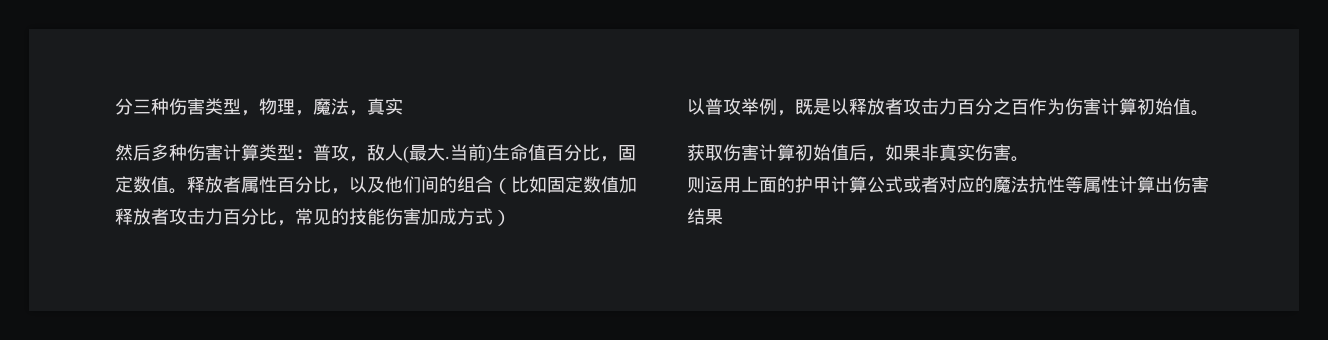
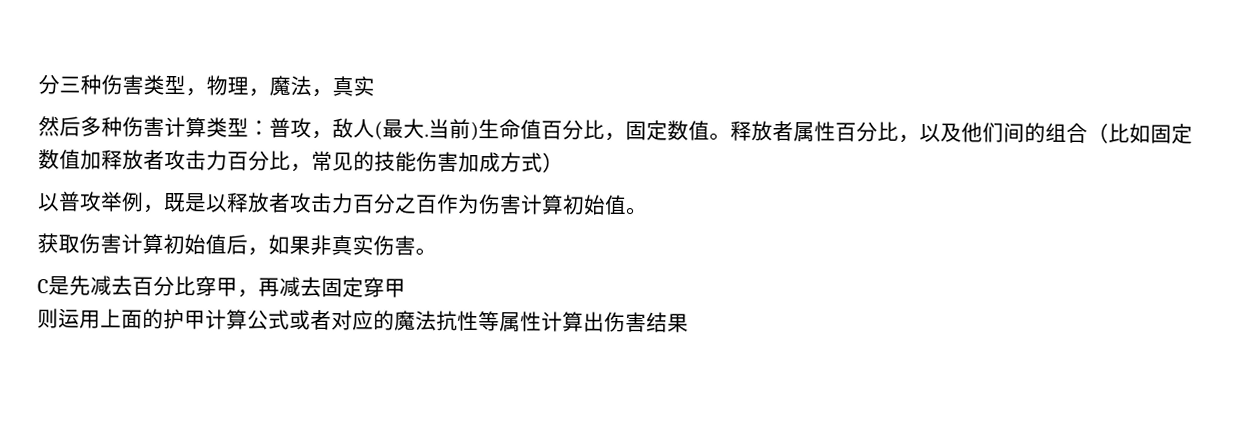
+ C是先减去百分比穿甲，再减去固定穿甲

